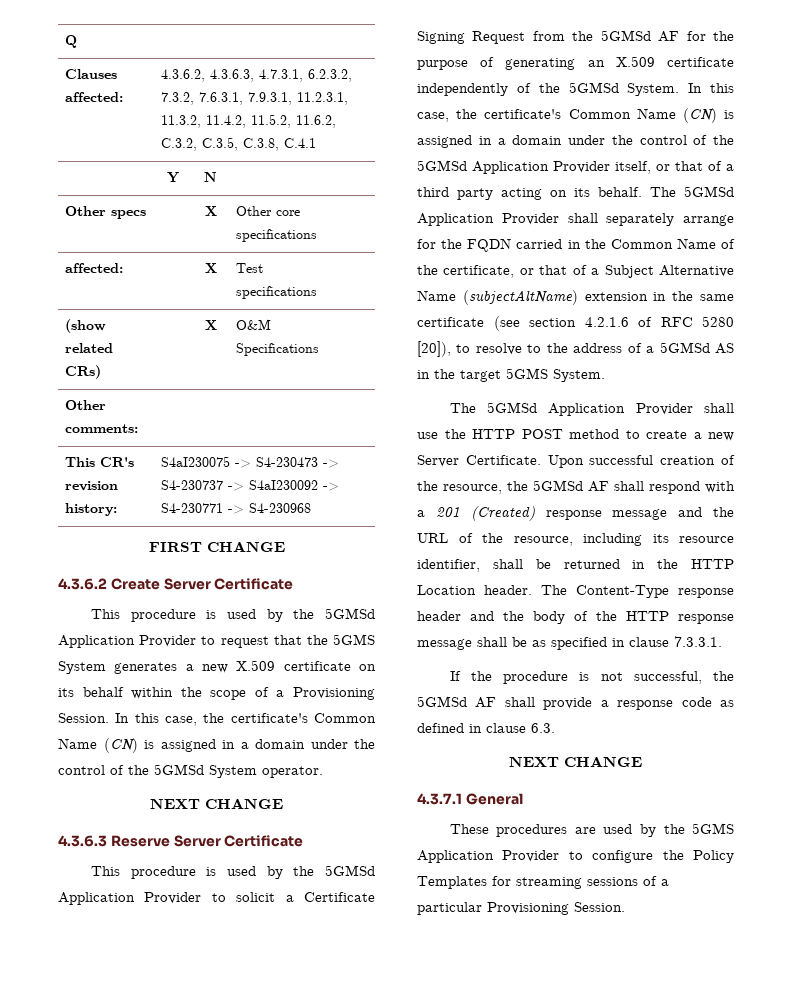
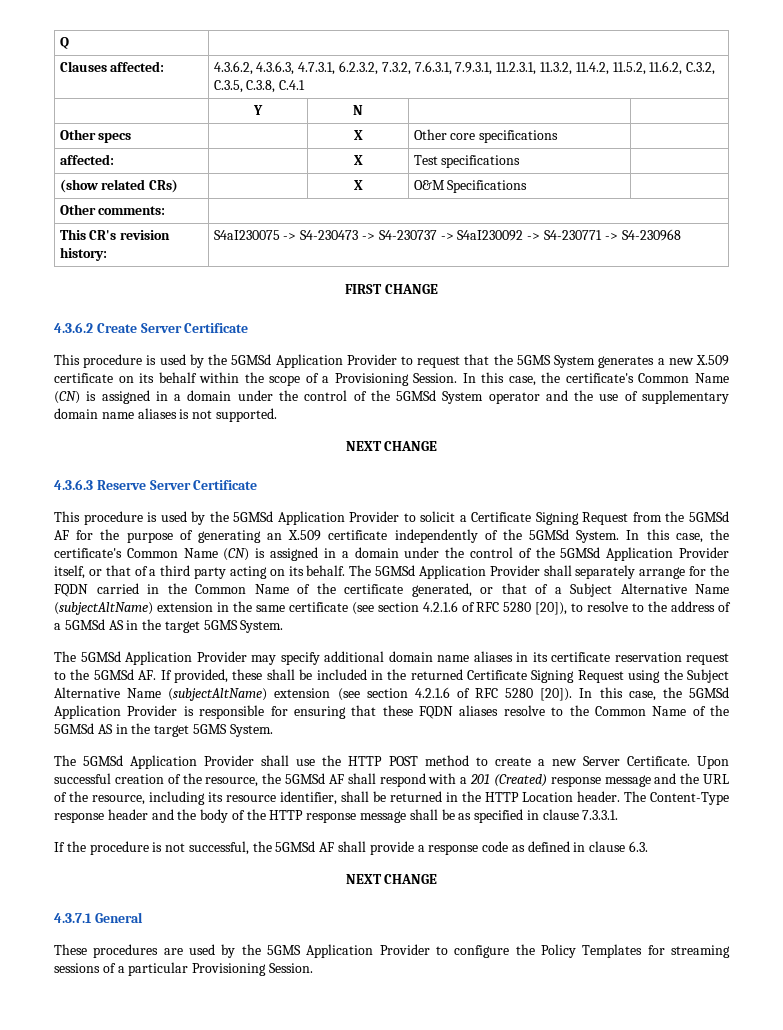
- In this case, the certificate's Common Name (CN) is assigned in a domain under the control of the 5GMSd System operator.
+ In this case, the certificate's Common Name (CN) is assigned in a domain under the control of the 5GMSd System operator and the use of supplementary domain name aliases is not supported.
- The 5GMSd Application Provider shall separately arrange for the FQDN carried in the Common Name of the certificate, or that of a Subject Alternative Name (subjectAltName) extension in the same certificate (see section 4.2.1.6 of RFC 5280 [20]), to resolve to the address of a 5GMSd AS in the target 5GMS System.
+ The 5GMSd Application Provider shall separately arrange for the FQDN carried in the Common Name of the certificate generated, or that of a Subject Alternative Name (subjectAltName) extension in the same certificate (see section 4.2.1.6 of RFC 5280 [20]), to resolve to the address of a 5GMSd AS in the target 5GMS System.
+ The 5GMSd Application Provider may specify additional domain name aliases in its certificate reservation request to the 5GMSd AF. If provided, these shall be included in the returned Certificate Signing Request using the Subject Alternative Name (subjectAltName) extension (see section 4.2.1.6 of RFC 5280 [20]). In this case, the 5GMSd Application Provider is responsible for ensuring that these FQDN aliases resolve to the Common Name of the 5GMSd AS in the target 5GMS System.

